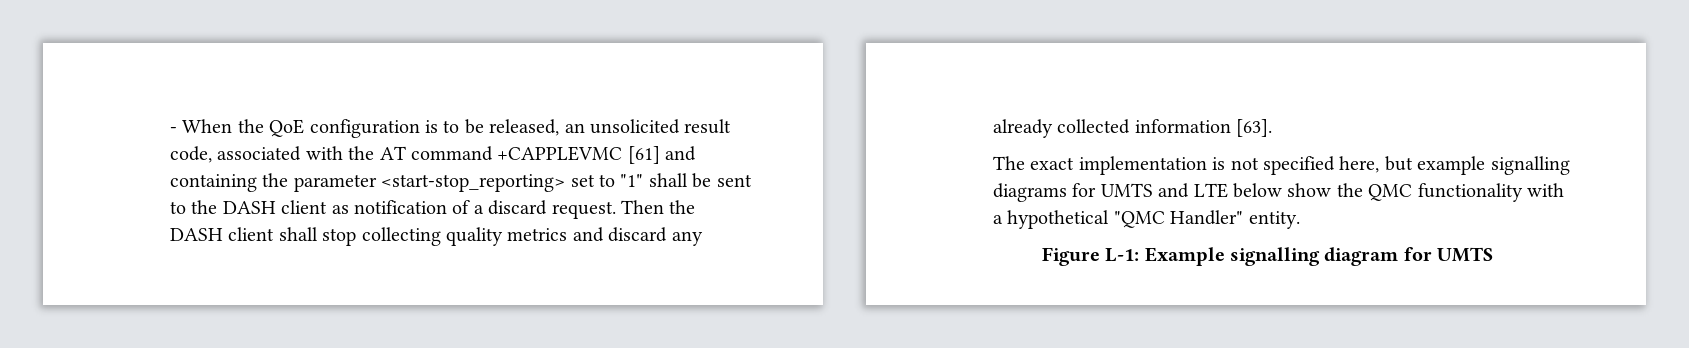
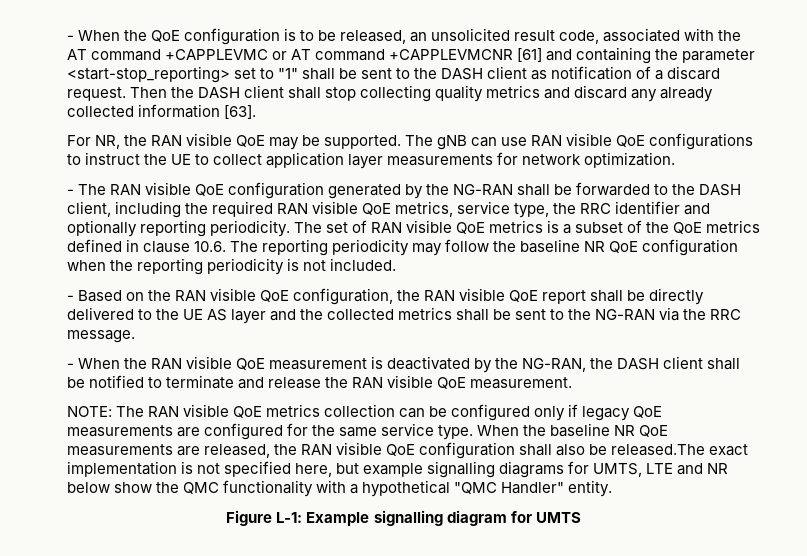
- - When the QoE configuration is to be released, an unsolicited result code, associated with the AT command +CAPPLEVMC [61] and containing the parameter <start-stop_reporting> set to "1" shall be sent to the DASH client as notification of a discard request.
+ - When the QoE configuration is to be released, an unsolicited result code, associated with the AT command +CAPPLEVMC or AT command +CAPPLEVMCNR [61] and containing the parameter <start-stop_reporting> set to "1" shall be sent to the DASH client as notification of a discard request.
- The exact implementation is not specified here, but example signalling diagrams for UMTS and LTE below show the QMC functionality with a hypothetical "QMC Handler" entity.
+ For NR, the RAN visible QoE may be supported. The gNB can use RAN visible QoE configurations to instruct the UE to collect application layer measurements for network optimization.
+ - The RAN visible QoE configuration generated by the NG-RAN shall be forwarded to the DASH client, including the required RAN visible QoE metrics, service type, the RRC identifier and optionally reporting periodicity. The set of RAN visible QoE metrics is a subset of the QoE metrics defined in clause 10.6. The reporting periodicity may follow the baseline NR QoE configuration when the reporting periodicity is not included.
+ - Based on the RAN visible QoE configuration, the RAN visible QoE report shall be directly delivered to the UE AS layer and the collected metrics shall be sent to the NG-RAN via the RRC message.
+ - When the RAN visible QoE measurement is deactivated by the NG-RAN, the DASH client shall be notified to terminate and release the RAN visible QoE measurement.
+ NOTE: The RAN visible QoE metrics collection can be configured only if legacy QoE measurements are configured for the same service type. When the baseline NR QoE measurements are released, the RAN visible QoE configuration shall also be released.The exact implementation is not specified here, but example signalling diagrams for UMTS, LTE and NR below show the QMC functionality with a hypothetical "QMC Handler" entity.

